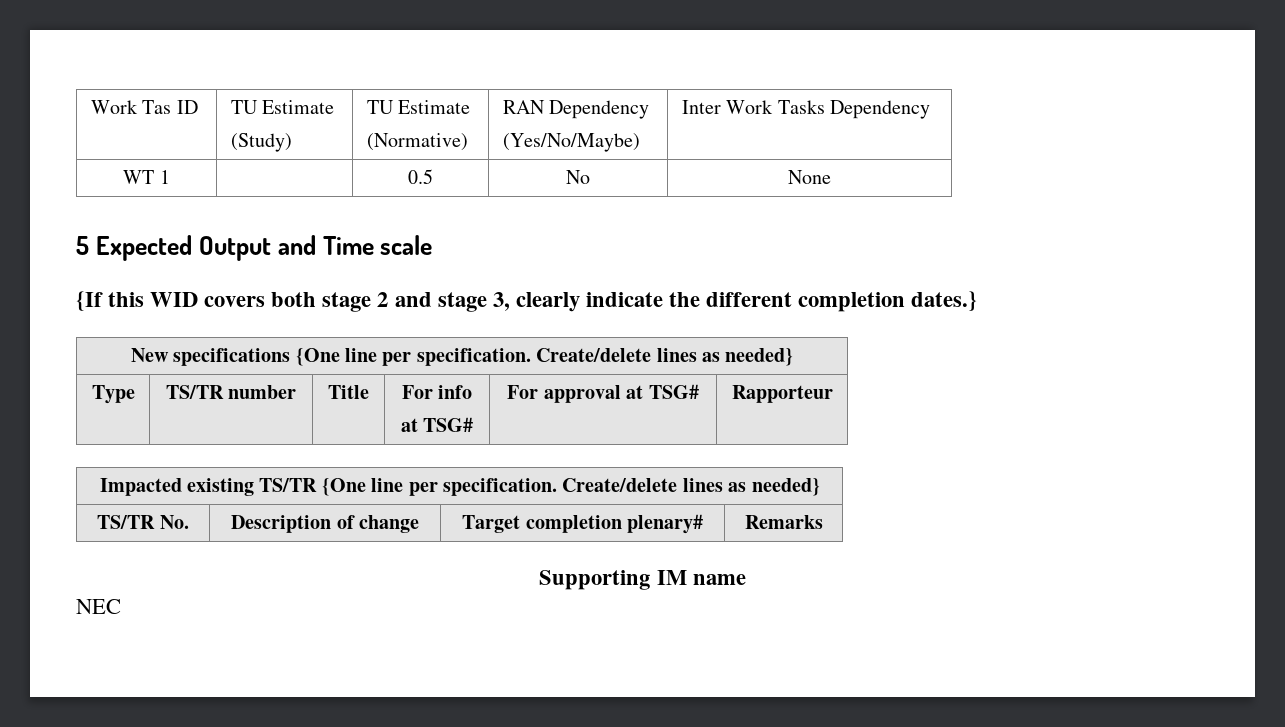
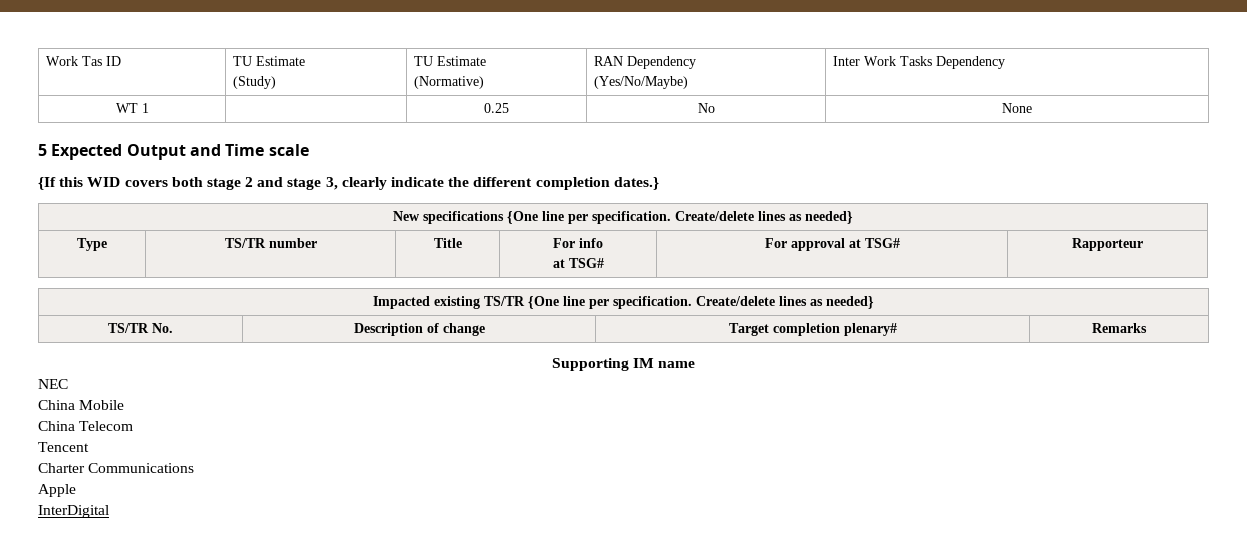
- WT 1 | | 0.5 | No | None
+ WT 1 | | 0.25 | No | None
+ China Mobile
+ China Telecom
+ Tencent
+ Charter Communications
+ Apple
+ InterDigital

